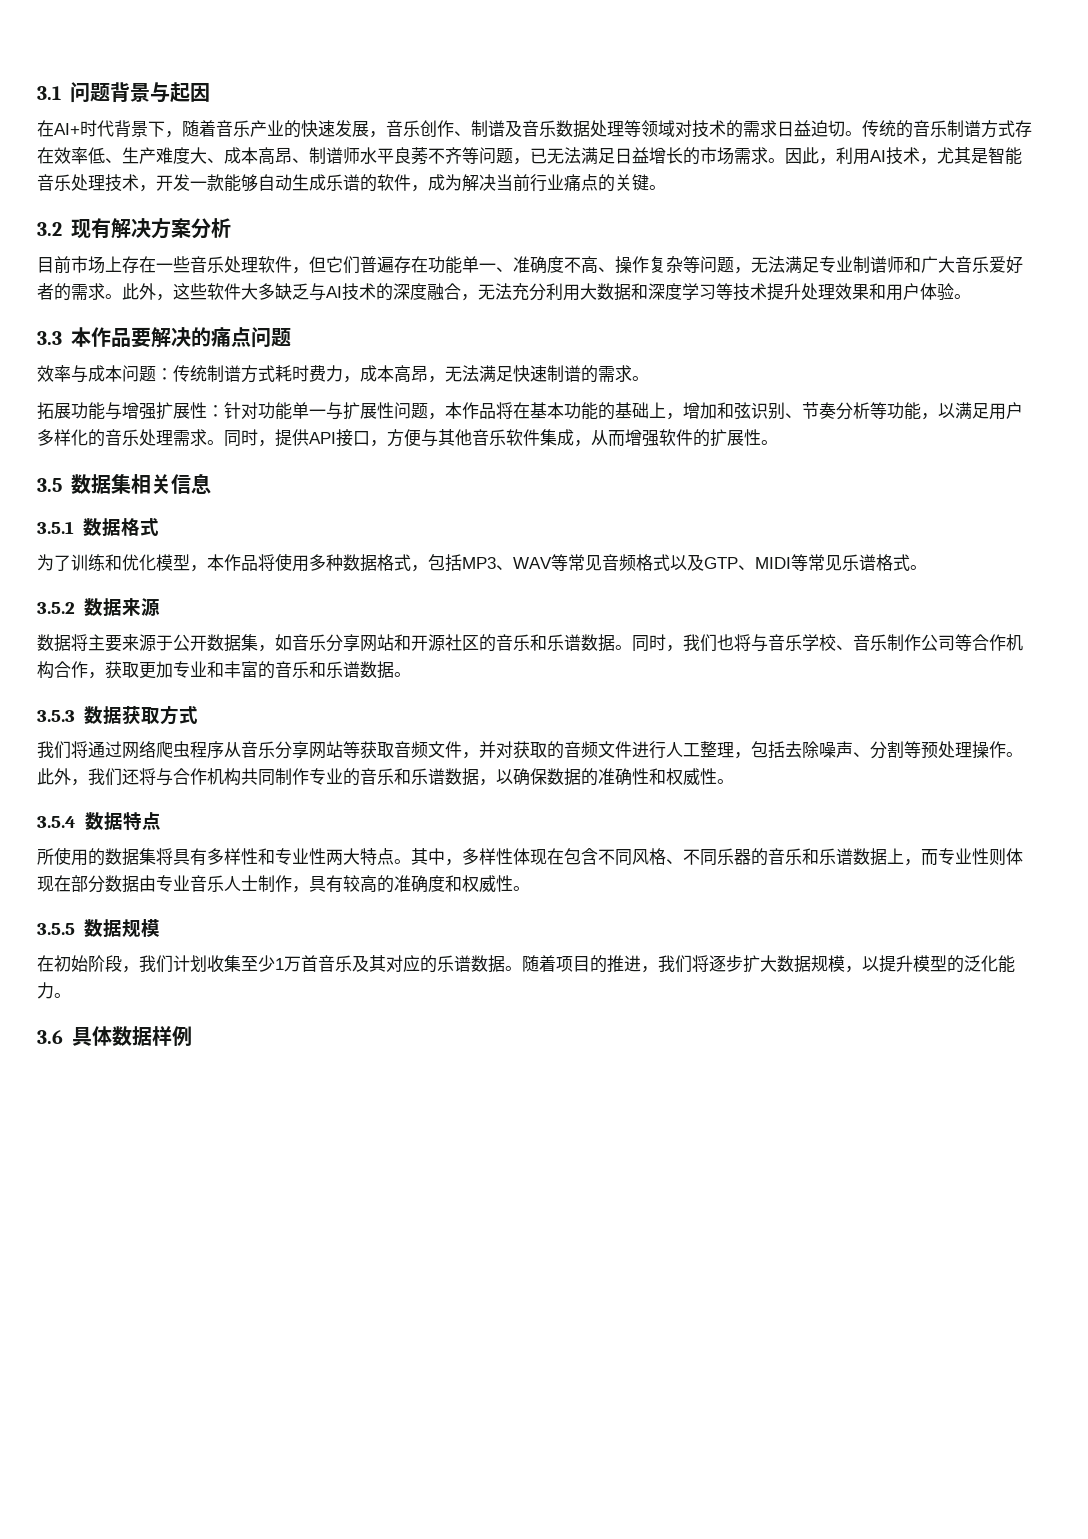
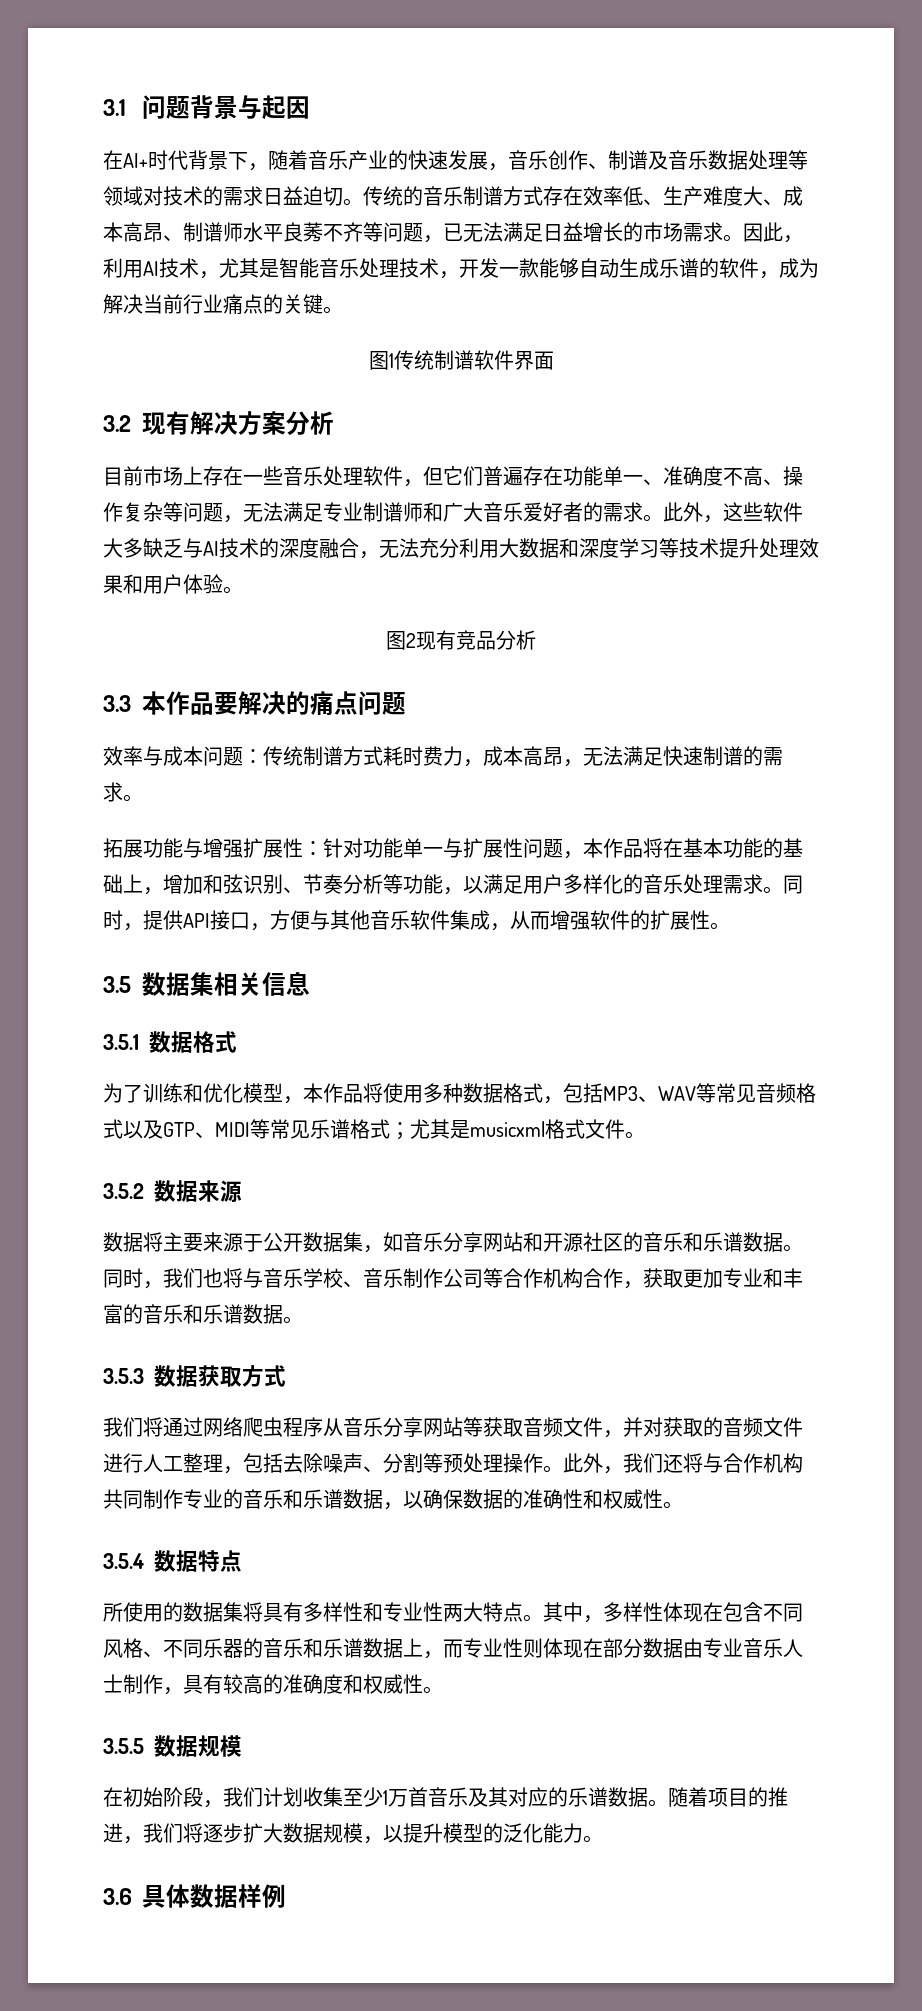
+ 图1传统制谱软件界面
+ 图2现有竞品分析
- 为了训练和优化模型，本作品将使用多种数据格式，包括MP3、WAV等常见音频格式以及GTP、MIDI等常见乐谱格式。
+ 为了训练和优化模型，本作品将使用多种数据格式，包括MP3、WAV等常见音频格式以及GTP、MIDI等常见乐谱格式；尤其是musicxml格式文件。

